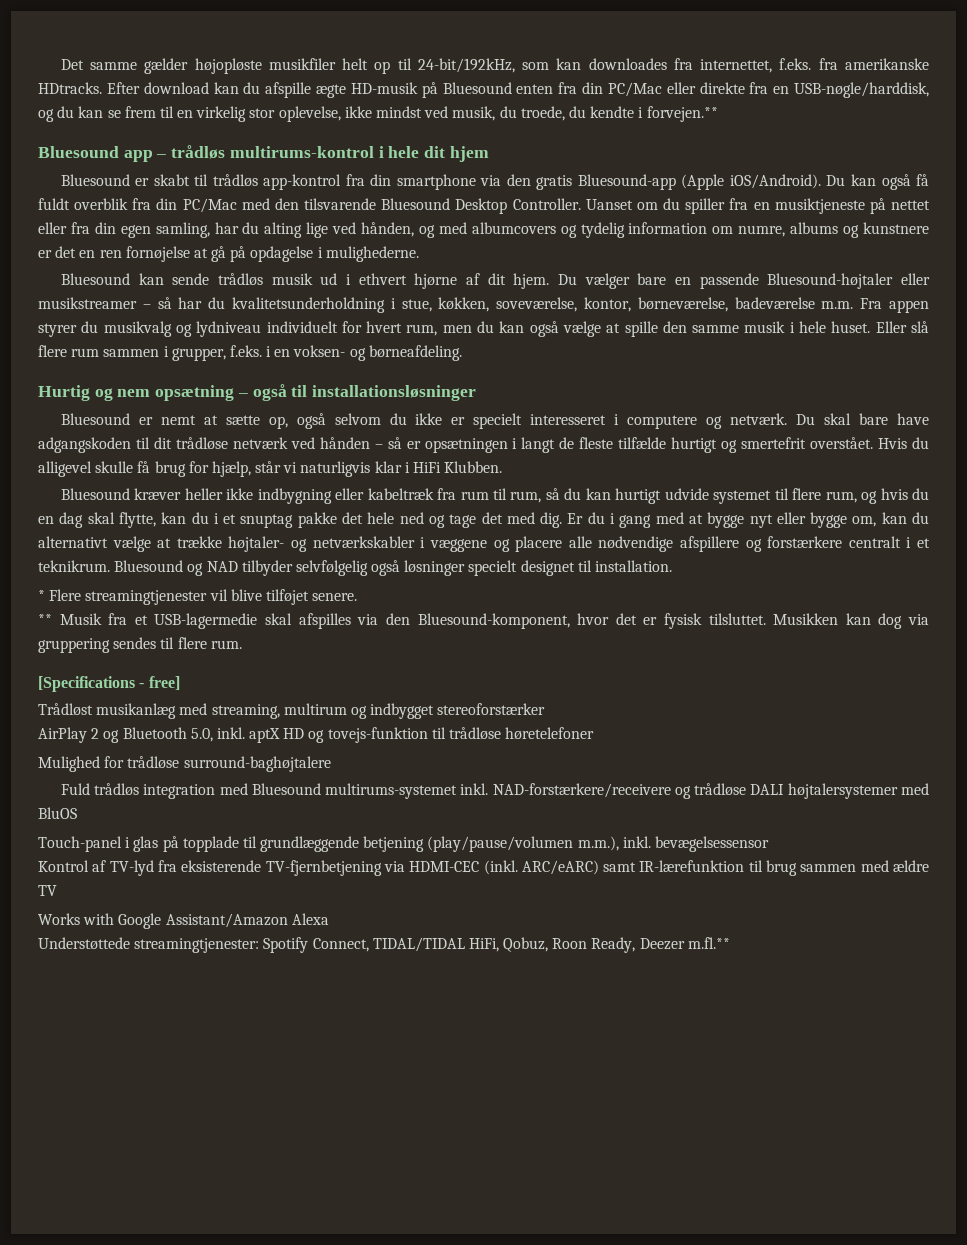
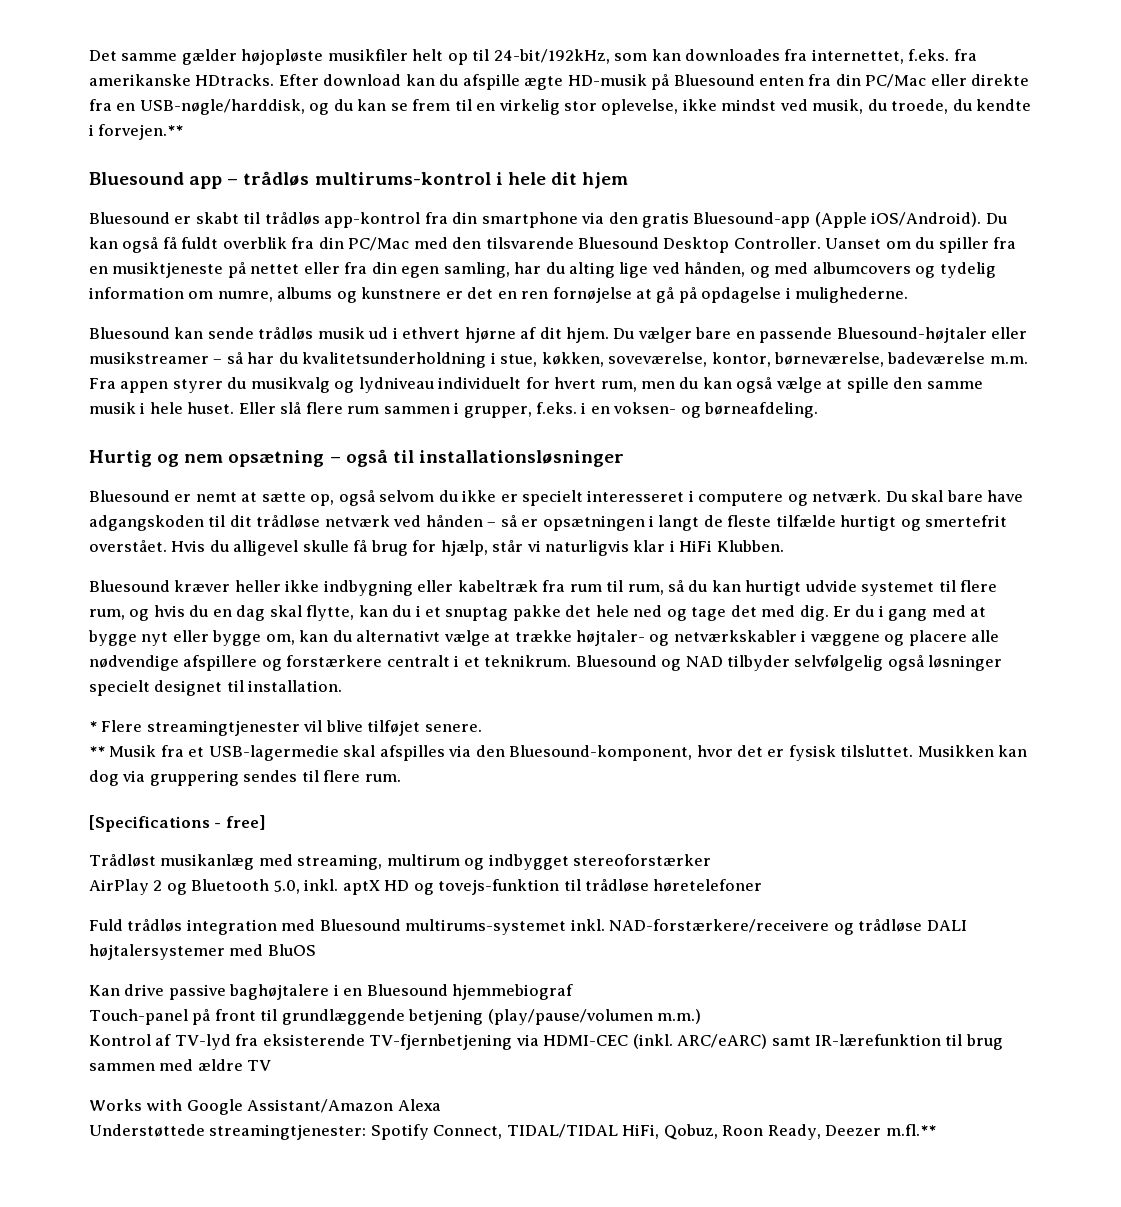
- Mulighed for trådløse surround-baghøjtalere
- Touch-panel i glas på topplade til grundlæggende betjening (play/pause/volumen m.m.), inkl. bevægelsessensor
+ Kan drive passive baghøjtalere i en Bluesound hjemmebiograf
+ Touch-panel på front til grundlæggende betjening (play/pause/volumen m.m.)

